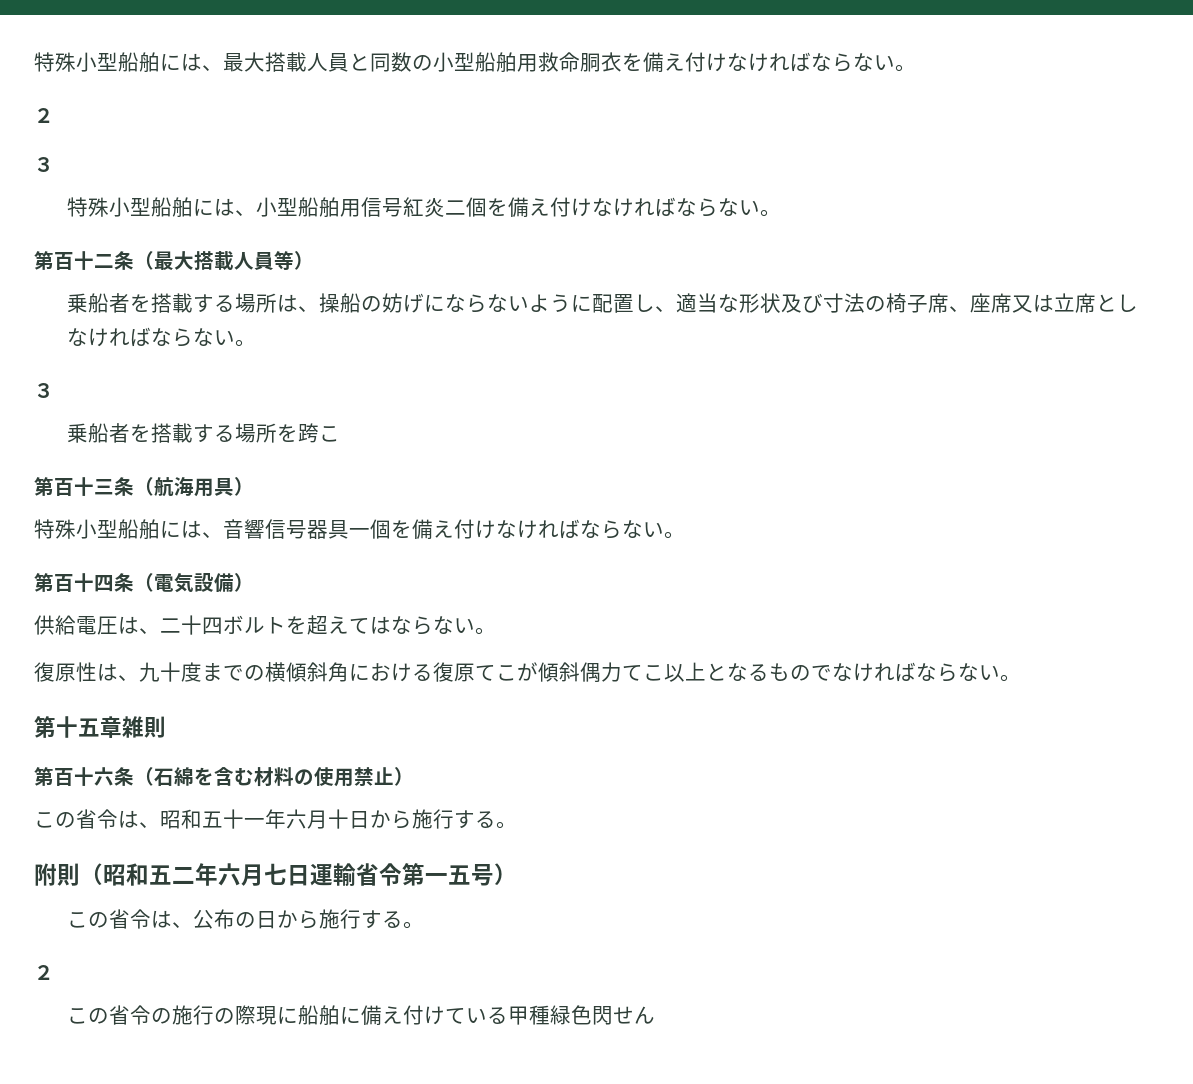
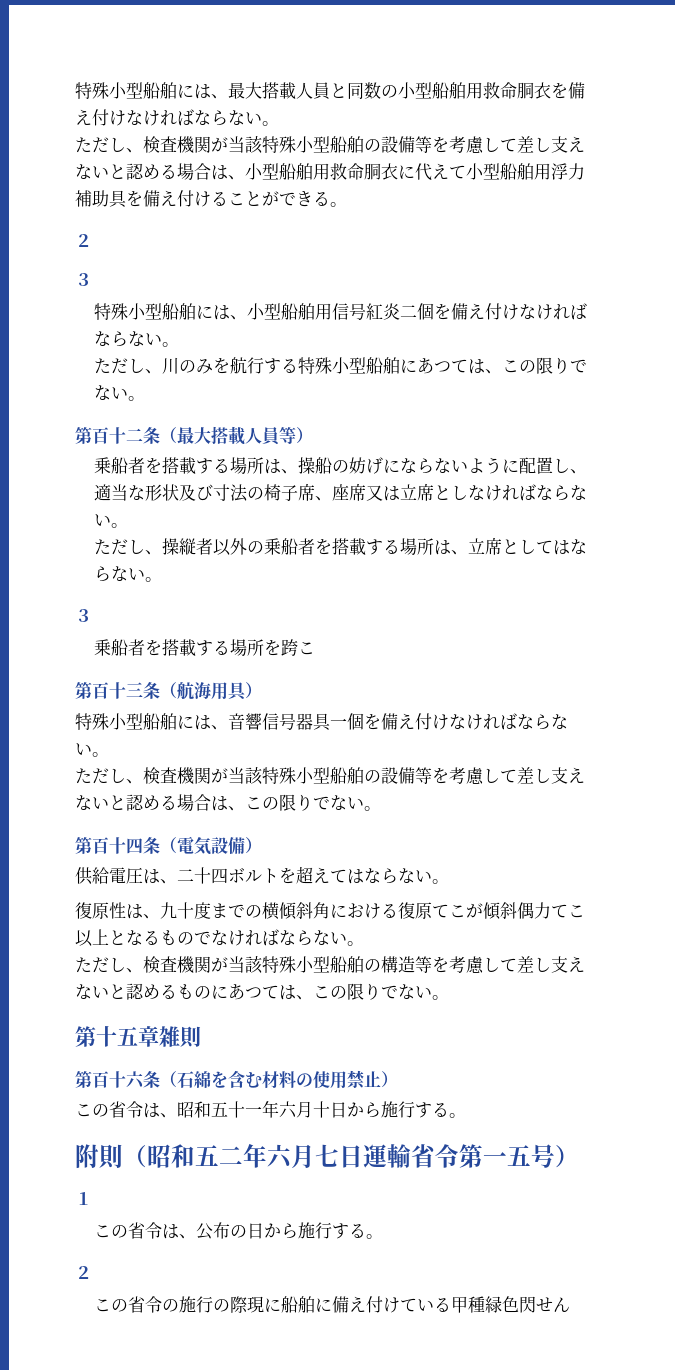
+ ただし、検査機関が当該特殊小型船舶の設備等を考慮して差し支えないと認める場合は、小型船舶用救命胴衣に代えて小型船舶用浮力補助具を備え付けることができる。
+ ただし、川のみを航行する特殊小型船舶にあつては、この限りでない。
+ ただし、操縦者以外の乗船者を搭載する場所は、立席としてはならない。
+ ただし、検査機関が当該特殊小型船舶の設備等を考慮して差し支えないと認める場合は、この限りでない。
+ ただし、検査機関が当該特殊小型船舶の構造等を考慮して差し支えないと認めるものにあつては、この限りでない。
+ １

